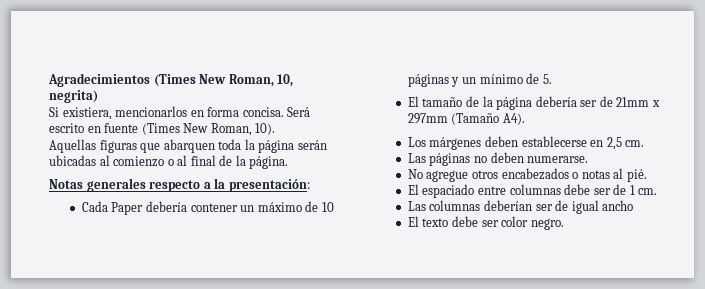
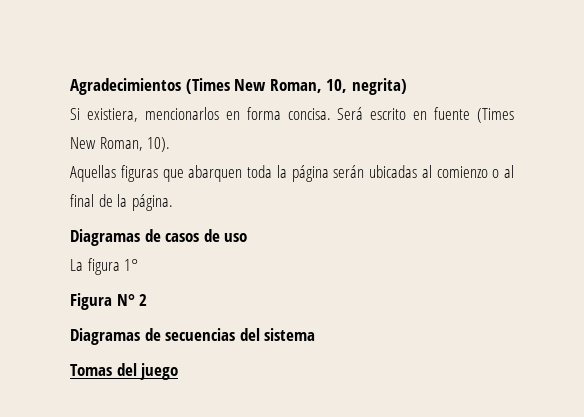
- Notas generales respecto a la presentación:
- Cada Paper debería contener un máximo de 10 páginas y un mínimo de 5.
- El tamaño de la página debería ser de 21mm x 297mm (Tamaño A4).
- Los márgenes deben establecerse en 2,5 cm.
- Las páginas no deben numerarse.
- No agregue otros encabezados o notas al pié.
- El espaciado entre columnas debe ser de 1 cm.
- Las columnas deberían ser de igual ancho
- El texto debe ser color negro.
+ Diagramas de casos de uso
+ La figura 1°
+ Figura N° 2
+ Diagramas de secuencias del sistema
+ Tomas del juego

